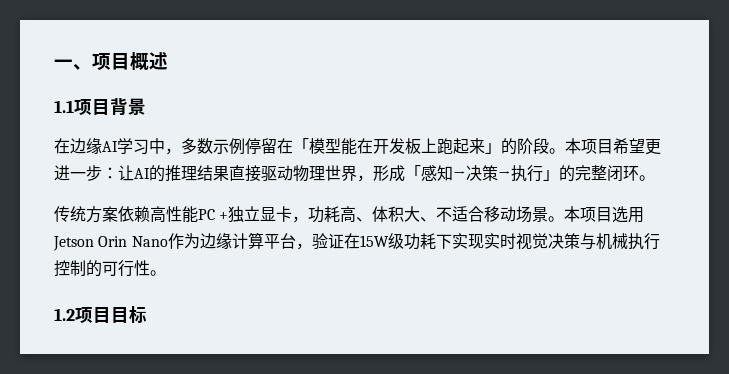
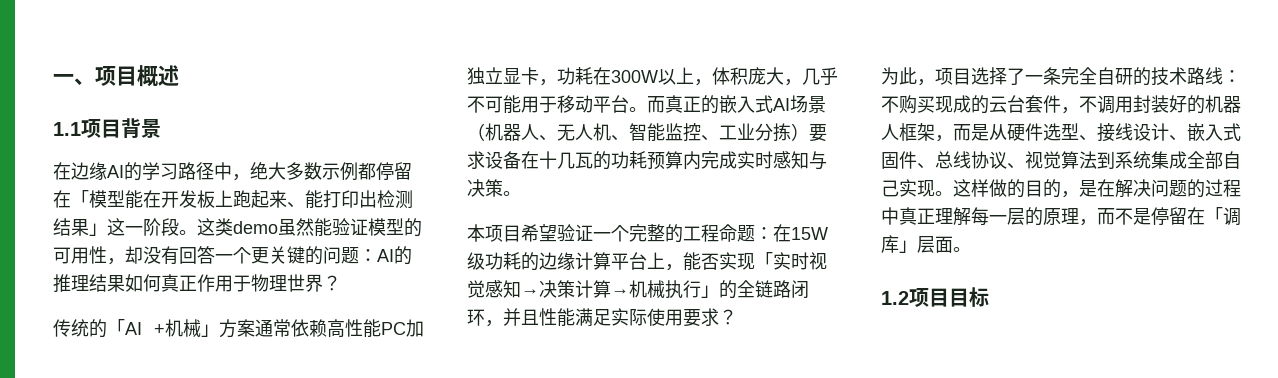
- 在边缘AI学习中，多数示例停留在「模型能在开发板上跑起来」的阶段。本项目希望更进一步：让AI的推理结果直接驱动物理世界，形成「感知→决策→执行」的完整闭环。
- 传统方案依赖高性能PC +独立显卡，功耗高、体积大、不适合移动场景。本项目选用Jetson Orin Nano作为边缘计算平台，验证在15W级功耗下实现实时视觉决策与机械执行控制的可行性。
+ 在边缘AI的学习路径中，绝大多数示例都停留在「模型能在开发板上跑起来、能打印出检测结果」这一阶段。这类demo虽然能验证模型的可用性，却没有回答一个更关键的问题：AI的推理结果如何真正作用于物理世界？
+ 传统的「AI +机械」方案通常依赖高性能PC加独立显卡，功耗在300W以上，体积庞大，几乎不可能用于移动平台。而真正的嵌入式AI场景（机器人、无人机、智能监控、工业分拣）要求设备在十几瓦的功耗预算内完成实时感知与决策。
+ 本项目希望验证一个完整的工程命题：在15W级功耗的边缘计算平台上，能否实现「实时视觉感知→决策计算→机械执行」的全链路闭环，并且性能满足实际使用要求？
+ 为此，项目选择了一条完全自研的技术路线：不购买现成的云台套件，不调用封装好的机器人框架，而是从硬件选型、接线设计、嵌入式固件、总线协议、视觉算法到系统集成全部自己实现。这样做的目的，是在解决问题的过程中真正理解每一层的原理，而不是停留在「调库」层面。

